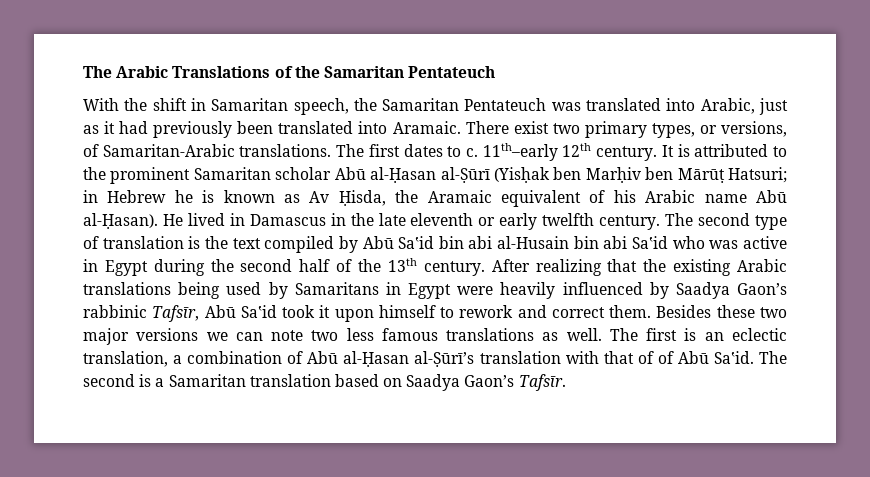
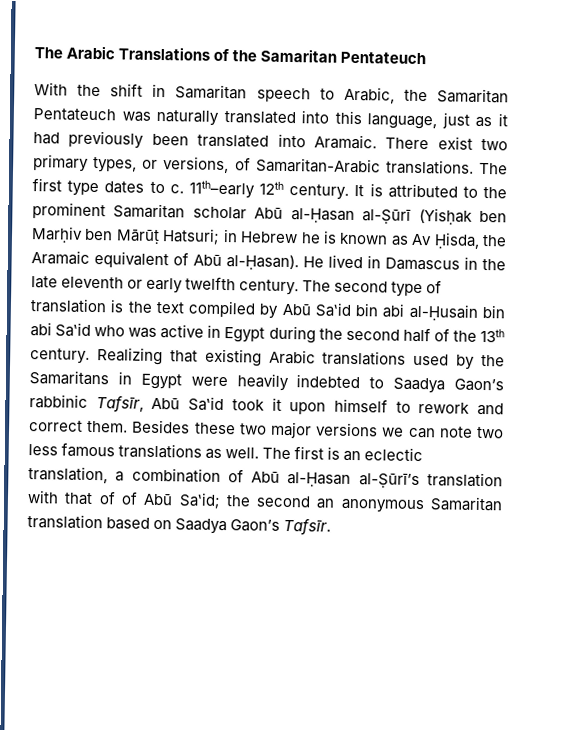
- With the shift in Samaritan speech, the Samaritan Pentateuch was translated into Arabic, just as it had previously been translated into Aramaic.
+ With the shift in Samaritan speech to Arabic, the Samaritan Pentateuch was naturally translated into this language, just as it had previously been translated into Aramaic.
- The first dates to c.
+ The first type dates to c.
- It is attributed to the prominent Samaritan scholar Abū al-Ḥasan al-Ṣūrī (Yisḥak ben Marḥiv ben Mārūṭ Hatsuri; in Hebrew he is known as Av Ḥisda, the Aramaic equivalent of his Arabic name Abū al-Ḥasan).
+ It is attributed to the prominent Samaritan scholar Abū al-Ḥasan al-Ṣūrī (Yisḥak ben Marḥiv ben Mārūṭ Hatsuri; in Hebrew he is known as Av Ḥisda, the Aramaic equivalent of Abū al-Ḥasan).
- The second type of translation is the text compiled by Abū Sa‛id bin abi al-Husain bin abi Sa‛id who was active in Egypt during the second half of the 13th century.
+ The second type of translation is the text compiled by Abū Sa‛id bin abi al-Ḥusain bin abi Sa‛id who was active in Egypt during the second half of the 13th century.
- After realizing that the existing Arabic translations being used by Samaritans in Egypt were heavily influenced by Saadya Gaon’s rabbinic Tafsīr, Abū Sa‛id took it upon himself to rework and correct them.
+ Realizing that existing Arabic translations used by the Samaritans in Egypt were heavily indebted to Saadya Gaon’s rabbinic Tafsīr, Abū Sa‛id took it upon himself to rework and correct them.
- The first is an eclectic translation, a combination of Abū al-Ḥasan al-Ṣūrī’s translation with that of of Abū Sa‛id. The second is a Samaritan translation based on Saadya Gaon’s Tafsīr.
+ The first is an eclectic translation, a combination of Abū al-Ḥasan al-Ṣūrī’s translation with that of of Abū Sa‛id; the second an anonymous Samaritan translation based on Saadya Gaon’s Tafsīr.

